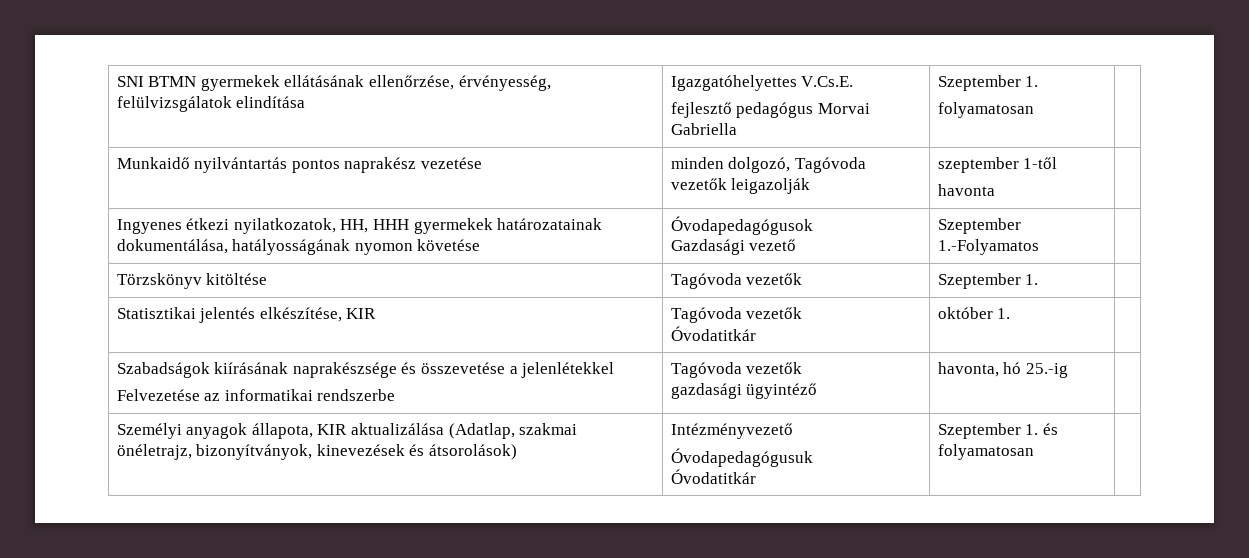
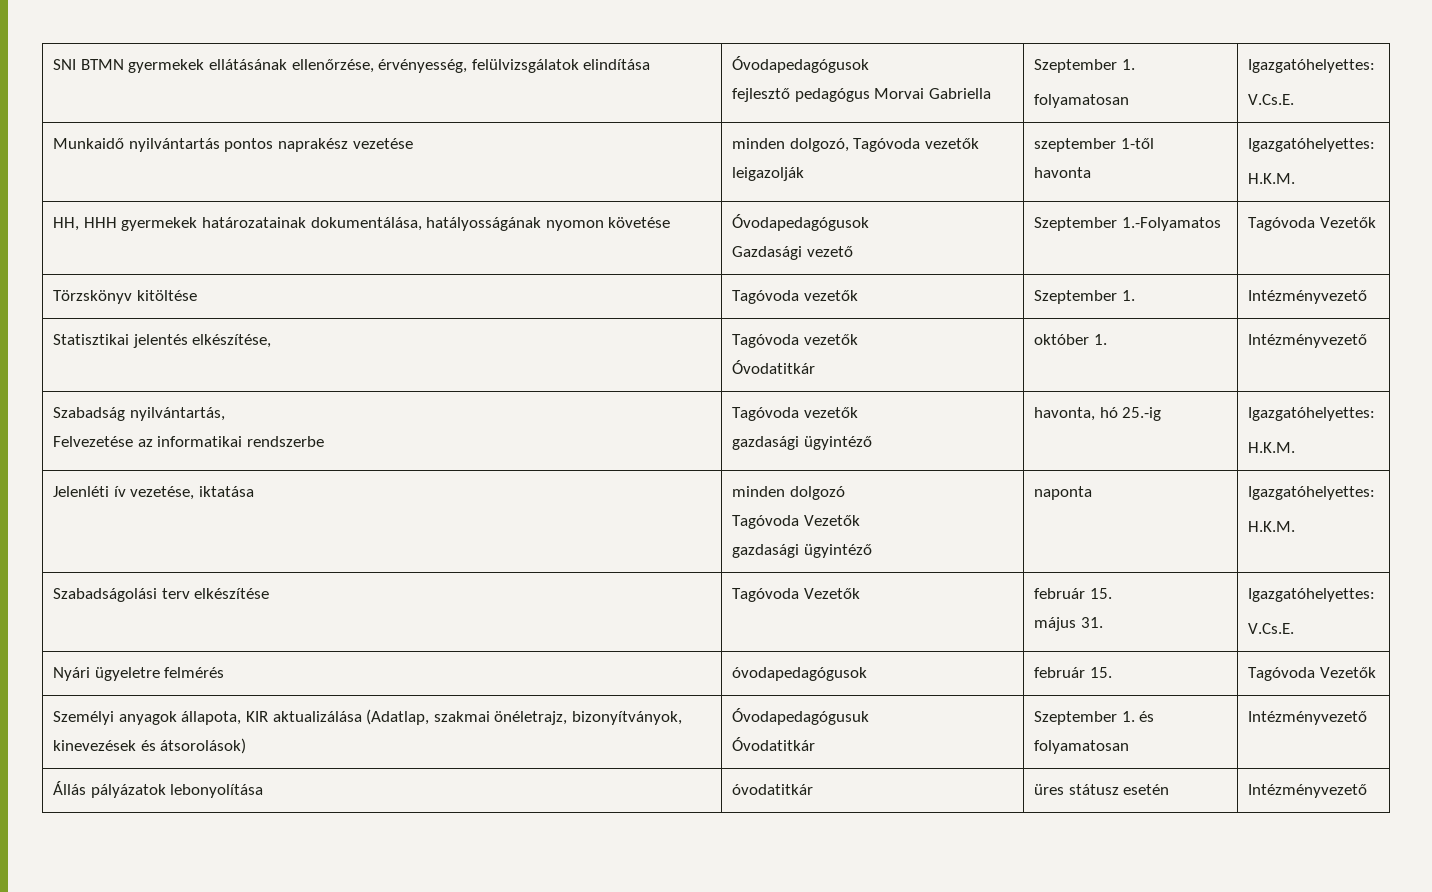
- SNI BTMN gyermekek ellátásának ellenőrzése, érvényesség, felülvizsgálatok elindítása | Igazgatóhelyettes V.Cs.E.
+ SNI BTMN gyermekek ellátásának ellenőrzése, érvényesség, felülvizsgálatok elindítása | Óvodapedagógusok
  fejlesztő pedagógus Morvai Gabriella | Szeptember 1.
- folyamatosan |
+ folyamatosan | Igazgatóhelyettes:
+ V.Cs.E.
  Munkaidő nyilvántartás pontos naprakész vezetése | minden dolgozó, Tagóvoda vezetők leigazolják | szeptember 1-től
- havonta |
- Ingyenes étkezi nyilatkozatok, HH, HHH gyermekek határozatainak dokumentálása, hatályosságának nyomon követése | Óvodapedagógusok
- Gazdasági vezető | Szeptember 1.-Folyamatos |
+ havonta | Igazgatóhelyettes:
+ H.K.M.
+ HH, HHH gyermekek határozatainak dokumentálása, hatályosságának nyomon követése | Óvodapedagógusok
+ Gazdasági vezető | Szeptember 1.-Folyamatos | Tagóvoda Vezetők
- Törzskönyv kitöltése | Tagóvoda vezetők | Szeptember 1. |
+ Törzskönyv kitöltése | Tagóvoda vezetők | Szeptember 1. | Intézményvezető
- Statisztikai jelentés elkészítése, KIR | Tagóvoda vezetők
- Óvodatitkár | október 1. |
- Szabadságok kiírásának naprakészsége és összevetése a jelenlétekkel
+ Statisztikai jelentés elkészítése, | Tagóvoda vezetők
+ Óvodatitkár | október 1. | Intézményvezető
+ Szabadság nyilvántartás,
  Felvezetése az informatikai rendszerbe | Tagóvoda vezetők
- gazdasági ügyintéző | havonta, hó 25.-ig |
+ gazdasági ügyintéző | havonta, hó 25.-ig | Igazgatóhelyettes:
+ H.K.M.
+ Jelenléti ív vezetése, iktatása | minden dolgozó
+ Tagóvoda Vezetők
+ gazdasági ügyintéző | naponta | Igazgatóhelyettes:
+ H.K.M.
+ Szabadságolási terv elkészítése | Tagóvoda Vezetők | február 15.
+ május 31. | Igazgatóhelyettes:
+ V.Cs.E.
+ Nyári ügyeletre felmérés | óvodapedagógusok | február 15. | Tagóvoda Vezetők
- Személyi anyagok állapota, KIR aktualizálása (Adatlap, szakmai önéletrajz, bizonyítványok, kinevezések és átsorolások) | Intézményvezető
- Óvodapedagógusuk
- Óvodatitkár | Szeptember 1. és folyamatosan |
+ Személyi anyagok állapota, KIR aktualizálása (Adatlap, szakmai önéletrajz, bizonyítványok, kinevezések és átsorolások) | Óvodapedagógusuk
+ Óvodatitkár | Szeptember 1. és folyamatosan | Intézményvezető
+ Állás pályázatok lebonyolítása | óvodatitkár | üres státusz esetén | Intézményvezető

